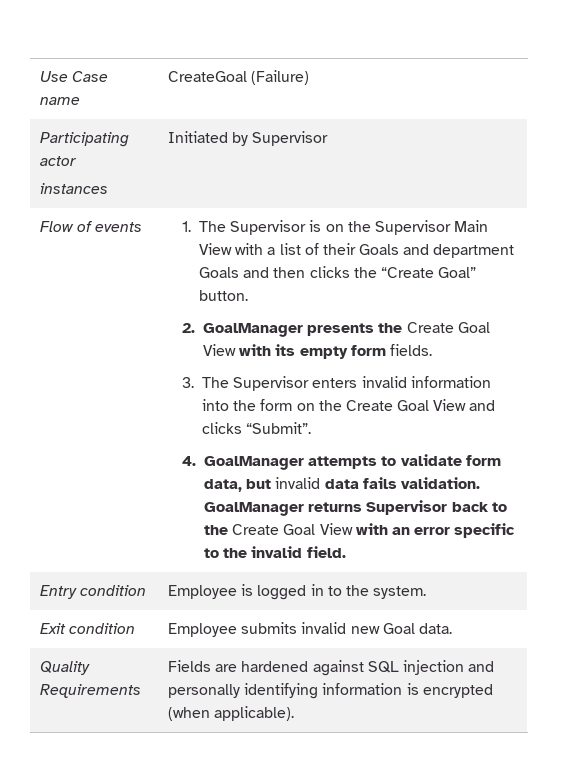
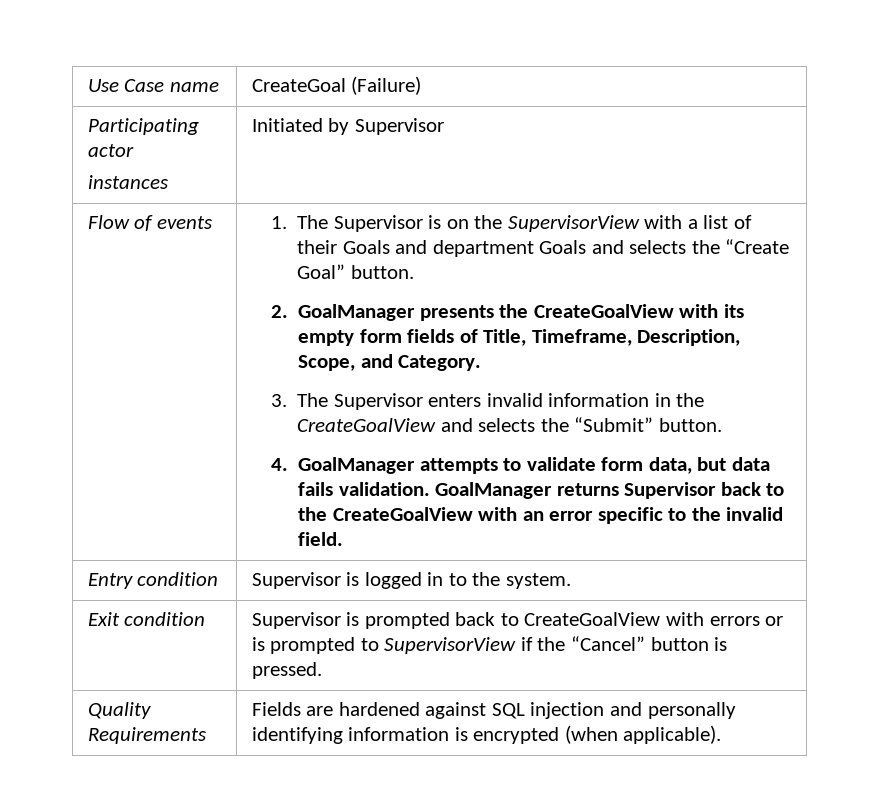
- 1. The Supervisor is on the Supervisor Main View with a list of their Goals and department Goals and then clicks the “Create Goal” button.
+ 1. The Supervisor is on the SupervisorView with a list of their Goals and department Goals and selects the “Create Goal” button.
- 2. GoalManager presents the Create Goal View with its empty form fields.
+ 2. GoalManager presents the CreateGoalView with its empty form fields of Title, Timeframe, Description, Scope, and Category.
- 3. The Supervisor enters invalid information into the form on the Create Goal View and clicks “Submit”.
+ 3. The Supervisor enters invalid information in the CreateGoalView and selects the “Submit” button.
- 4. GoalManager attempts to validate form data, but invalid data fails validation.
+ 4. GoalManager attempts to validate form data, but data fails validation.
- GoalManager returns Supervisor back to the Create Goal View with an error specific to the invalid field.
+ GoalManager returns Supervisor back to the CreateGoalView with an error specific to the invalid field.
- Entry condition | Employee is logged in to the system.
+ Entry condition | Supervisor is logged in to the system.
- Exit condition | Employee submits invalid new Goal data.
+ Exit condition | Supervisor is prompted back to CreateGoalView with errors or is prompted to SupervisorView if the “Cancel” button is pressed.

